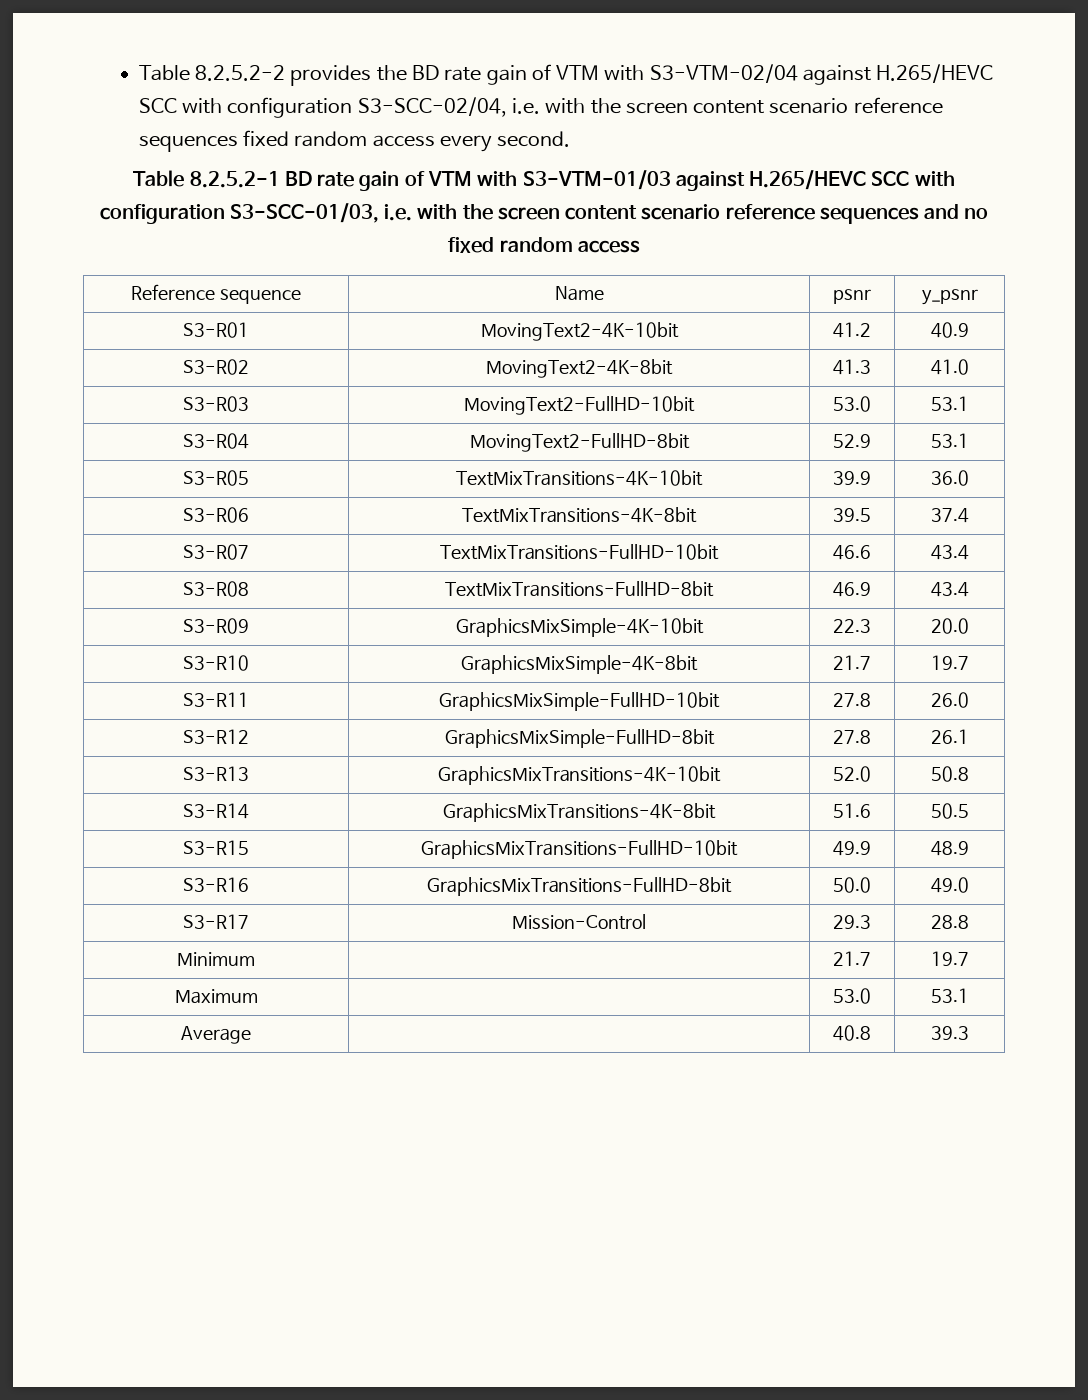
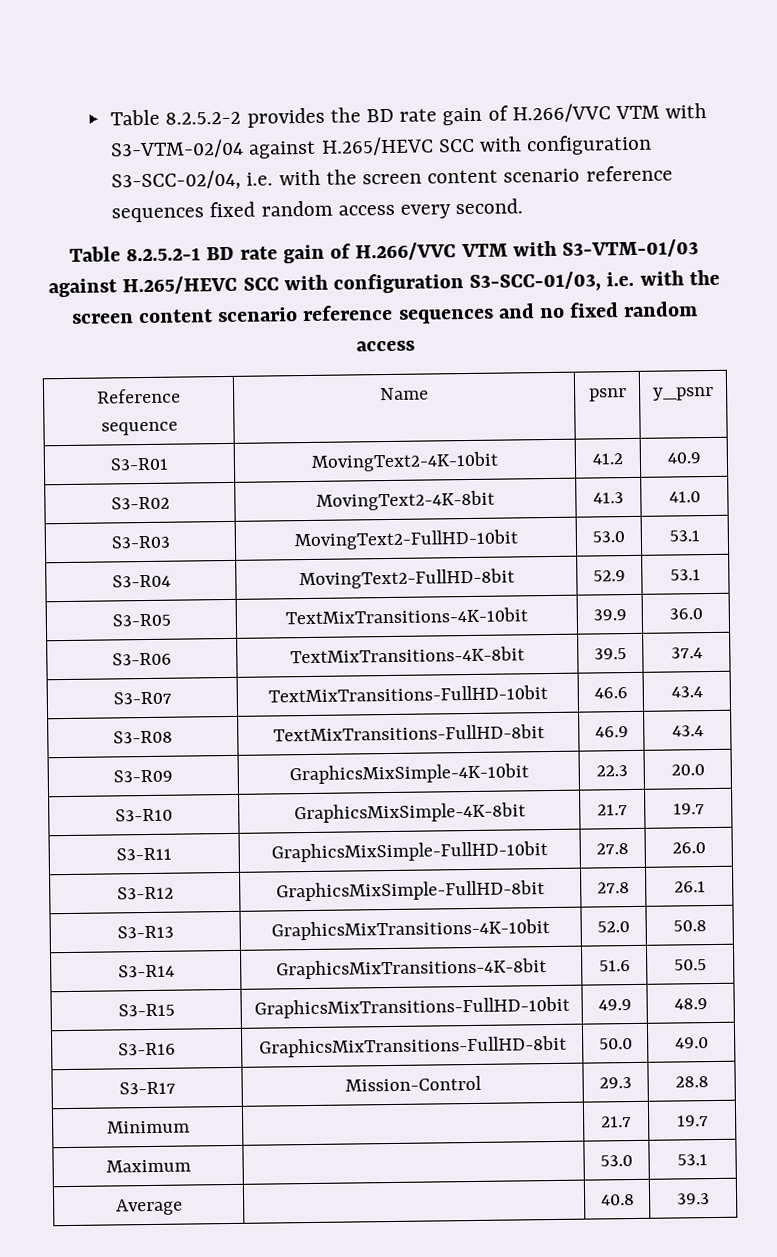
- Table 8.2.5.2-2 provides the BD rate gain of VTM with S3-VTM-02/04 against H.265/HEVC SCC with configuration S3-SCC-02/04, i.e. with the screen content scenario reference sequences fixed random access every second.
+ Table 8.2.5.2-2 provides the BD rate gain of H.266/VVC VTM with S3-VTM-02/04 against H.265/HEVC SCC with configuration S3-SCC-02/04, i.e. with the screen content scenario reference sequences fixed random access every second.
- Table 8.2.5.2-1 BD rate gain of VTM with S3-VTM-01/03 against H.265/HEVC SCC with configuration S3-SCC-01/03, i.e. with the screen content scenario reference sequences and no fixed random access
+ Table 8.2.5.2-1 BD rate gain of H.266/VVC VTM with S3-VTM-01/03 against H.265/HEVC SCC with configuration S3-SCC-01/03, i.e. with the screen content scenario reference sequences and no fixed random access

